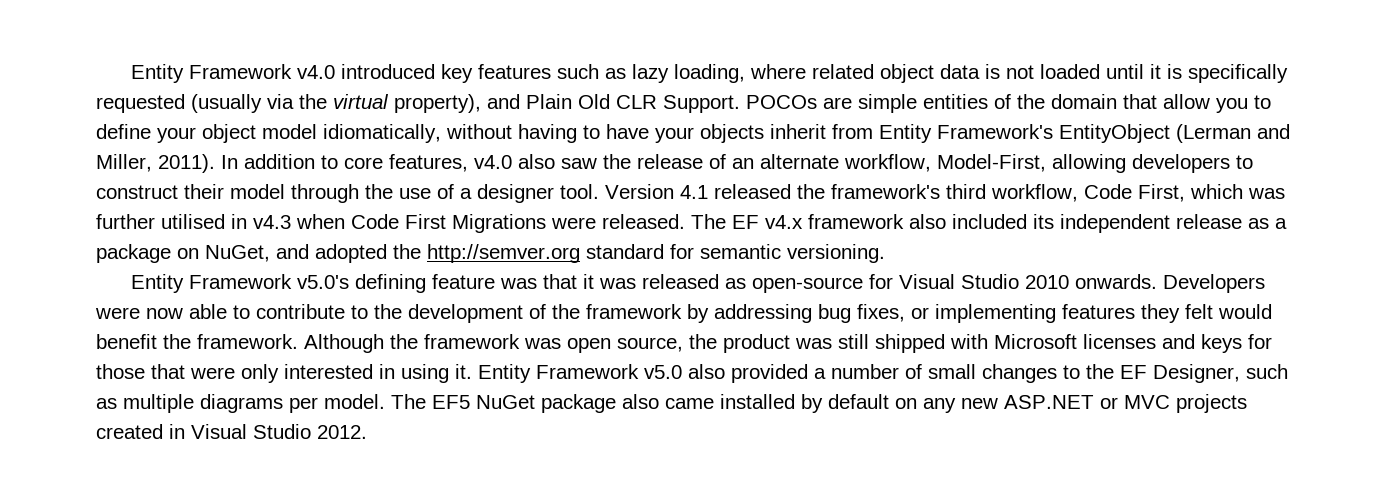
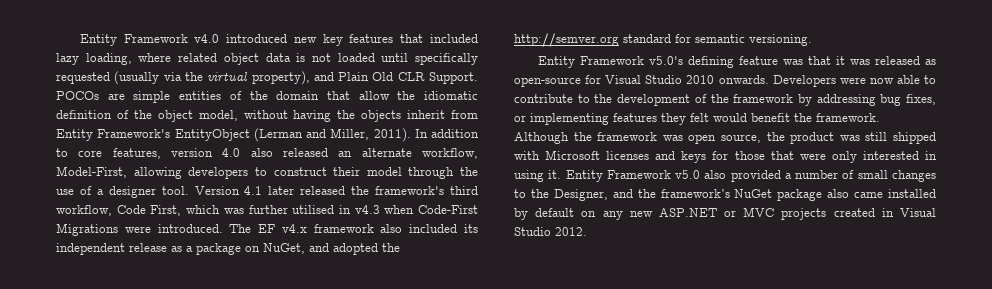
- Entity Framework v4.0 introduced key features such as lazy loading, where related object data is not loaded until it is specifically requested (usually via the virtual property), and Plain Old CLR Support.
+ Entity Framework v4.0 introduced new key features that included lazy loading, where related object data is not loaded until specifically requested (usually via the virtual property), and Plain Old CLR Support.
- POCOs are simple entities of the domain that allow you to define your object model idiomatically, without having to have your objects inherit from Entity Framework's EntityObject (Lerman and Miller, 2011).
+ POCOs are simple entities of the domain that allow the idiomatic definition of the object model, without having the objects inherit from Entity Framework's EntityObject (Lerman and Miller, 2011).
- In addition to core features, v4.0 also saw the release of an alternate workflow, Model-First, allowing developers to construct their model through the use of a designer tool.
+ In addition to core features, version 4.0 also released an alternate workflow, Model-First, allowing developers to construct their model through the use of a designer tool.
- Version 4.1 released the framework's third workflow, Code First, which was further utilised in v4.3 when Code First Migrations were released.
+ Version 4.1 later released the framework's third workflow, Code First, which was further utilised in v4.3 when Code-First Migrations were introduced.
- Entity Framework v5.0 also provided a number of small changes to the EF Designer, such as multiple diagrams per model. The EF5 NuGet package also came installed by default on any new ASP.NET or MVC projects created in Visual Studio 2012.
+ Entity Framework v5.0 also provided a number of small changes to the Designer, and the framework’s NuGet package also came installed by default on any new ASP.NET or MVC projects created in Visual Studio 2012.

